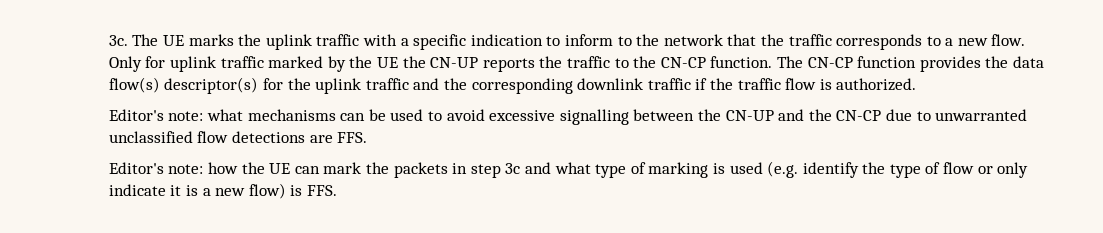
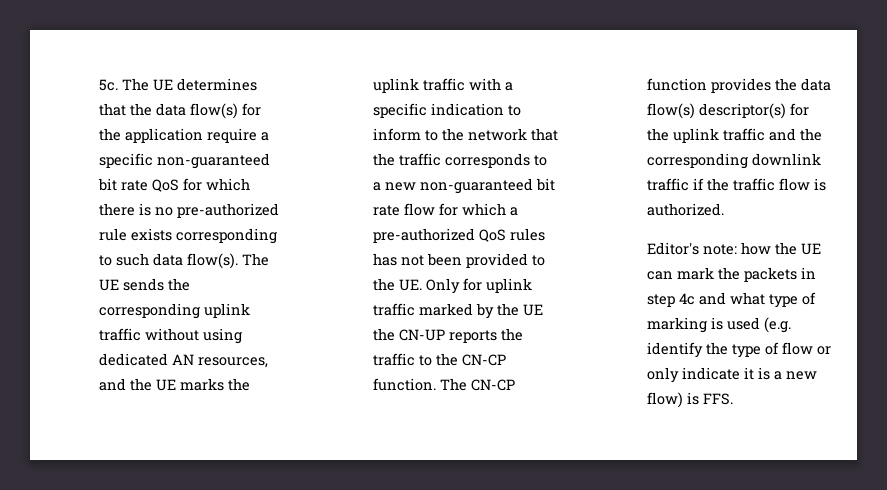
- 3c. The UE marks the uplink traffic with a specific indication to inform to the network that the traffic corresponds to a new flow. Only for uplink traffic marked by the UE the CN-UP reports the traffic to the CN-CP function.
+ 5c. The UE determines that the data flow(s) for the application require a specific non-guaranteed bit rate QoS for which there is no pre-authorized rule exists corresponding to such data flow(s). The UE sends the corresponding uplink traffic without using dedicated AN resources, and the UE marks the uplink traffic with a specific indication to inform to the network that the traffic corresponds to a new non-guaranteed bit rate flow for which a pre-authorized QoS rules has not been provided to the UE. Only for uplink traffic marked by the UE the CN-UP reports the traffic to the CN-CP function.
- Editor's note: what mechanisms can be used to avoid excessive signalling between the CN-UP and the CN-CP due to unwarranted unclassified flow detections are FFS.
- Editor's note: how the UE can mark the packets in step 3c and what type of marking is used (e.g. identify the type of flow or only indicate it is a new flow) is FFS.
+ Editor's note: how the UE can mark the packets in step 4c and what type of marking is used (e.g. identify the type of flow or only indicate it is a new flow) is FFS.

